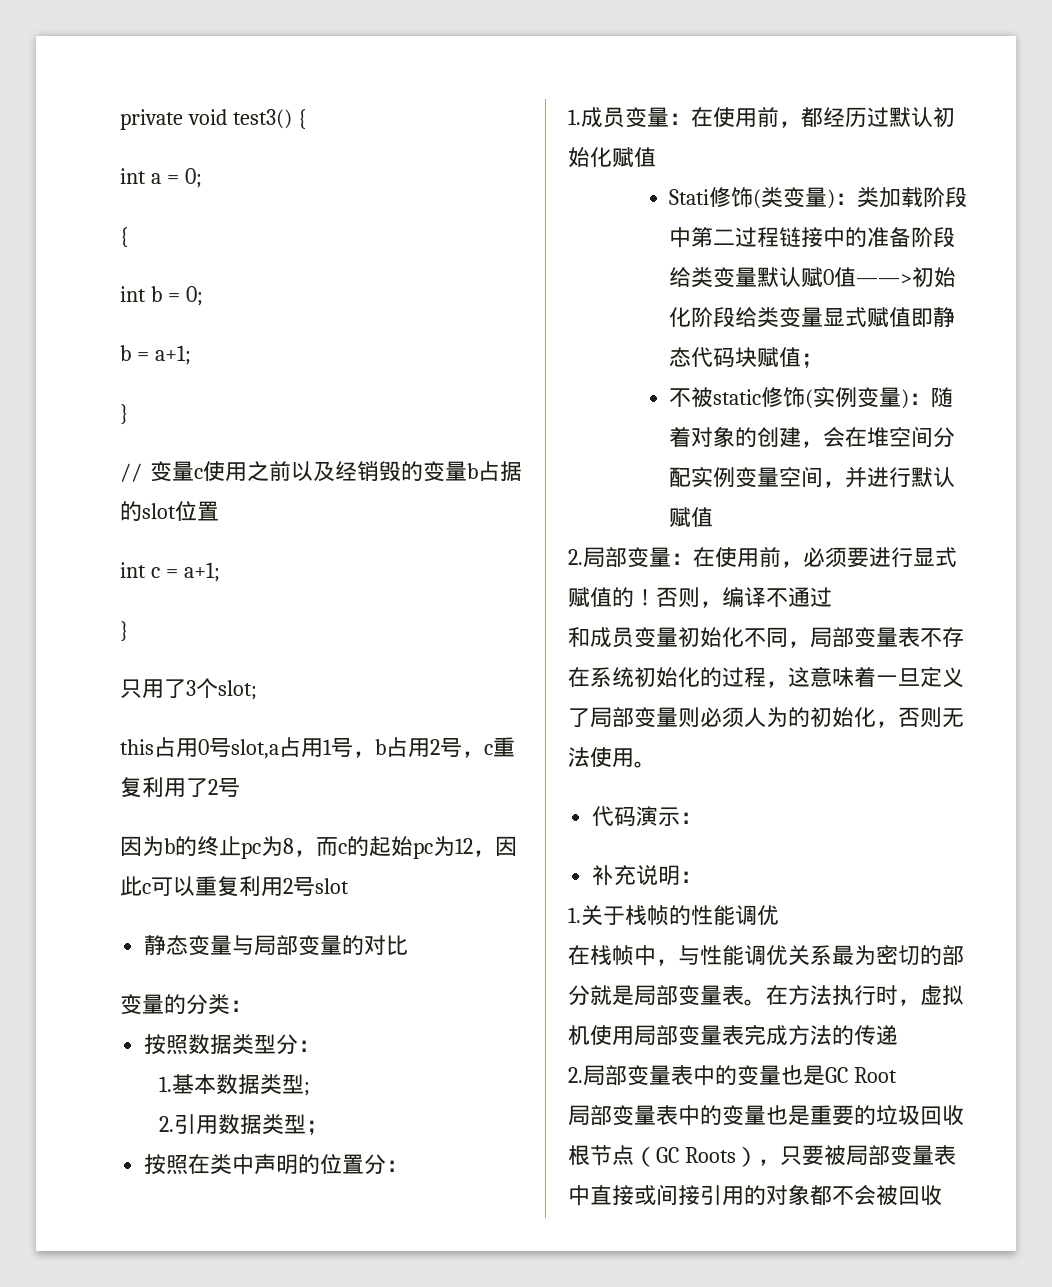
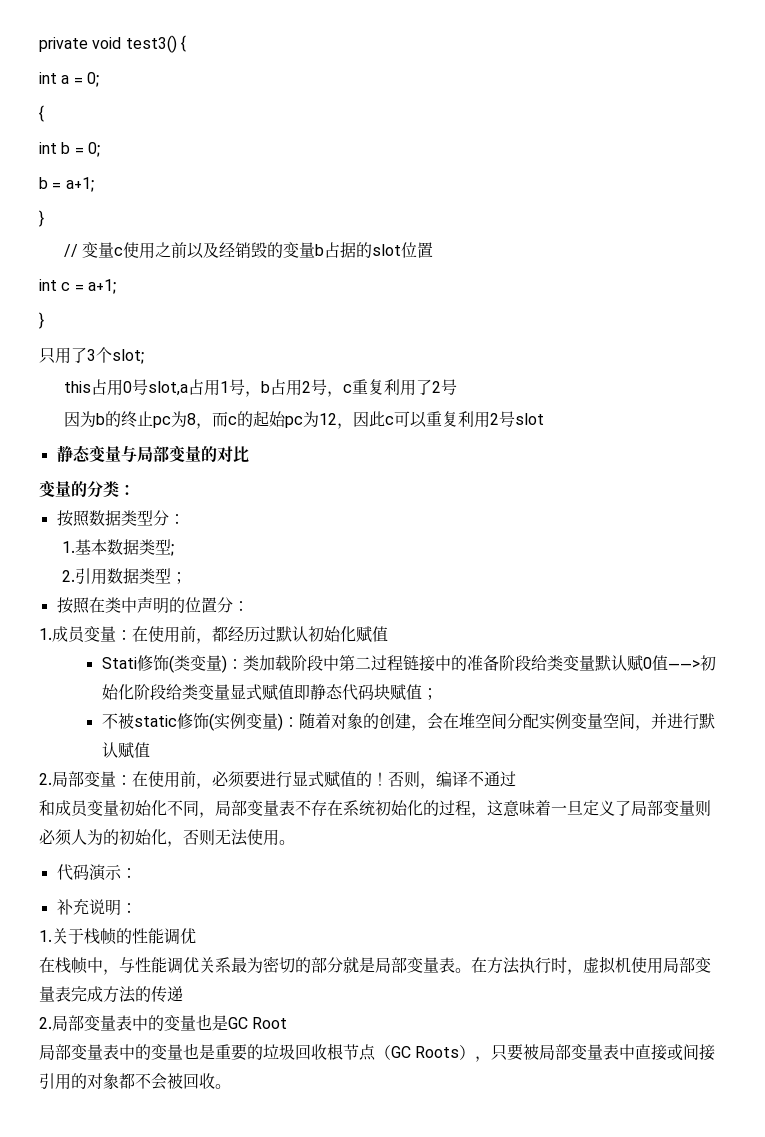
- 局部变量表中的变量也是重要的垃圾回收根节点（GC Roots），只要被局部变量表中直接或间接引用的对象都不会被回收
+ 局部变量表中的变量也是重要的垃圾回收根节点（GC Roots），只要被局部变量表中直接或间接引用的对象都不会被回收。

